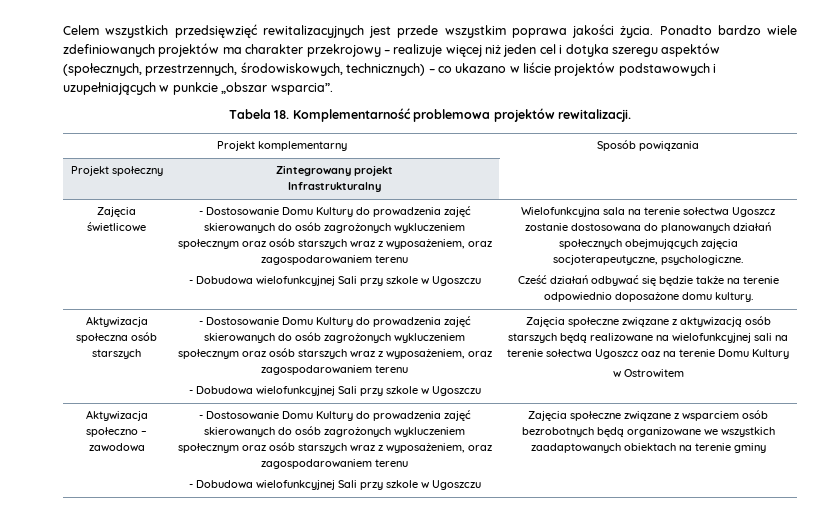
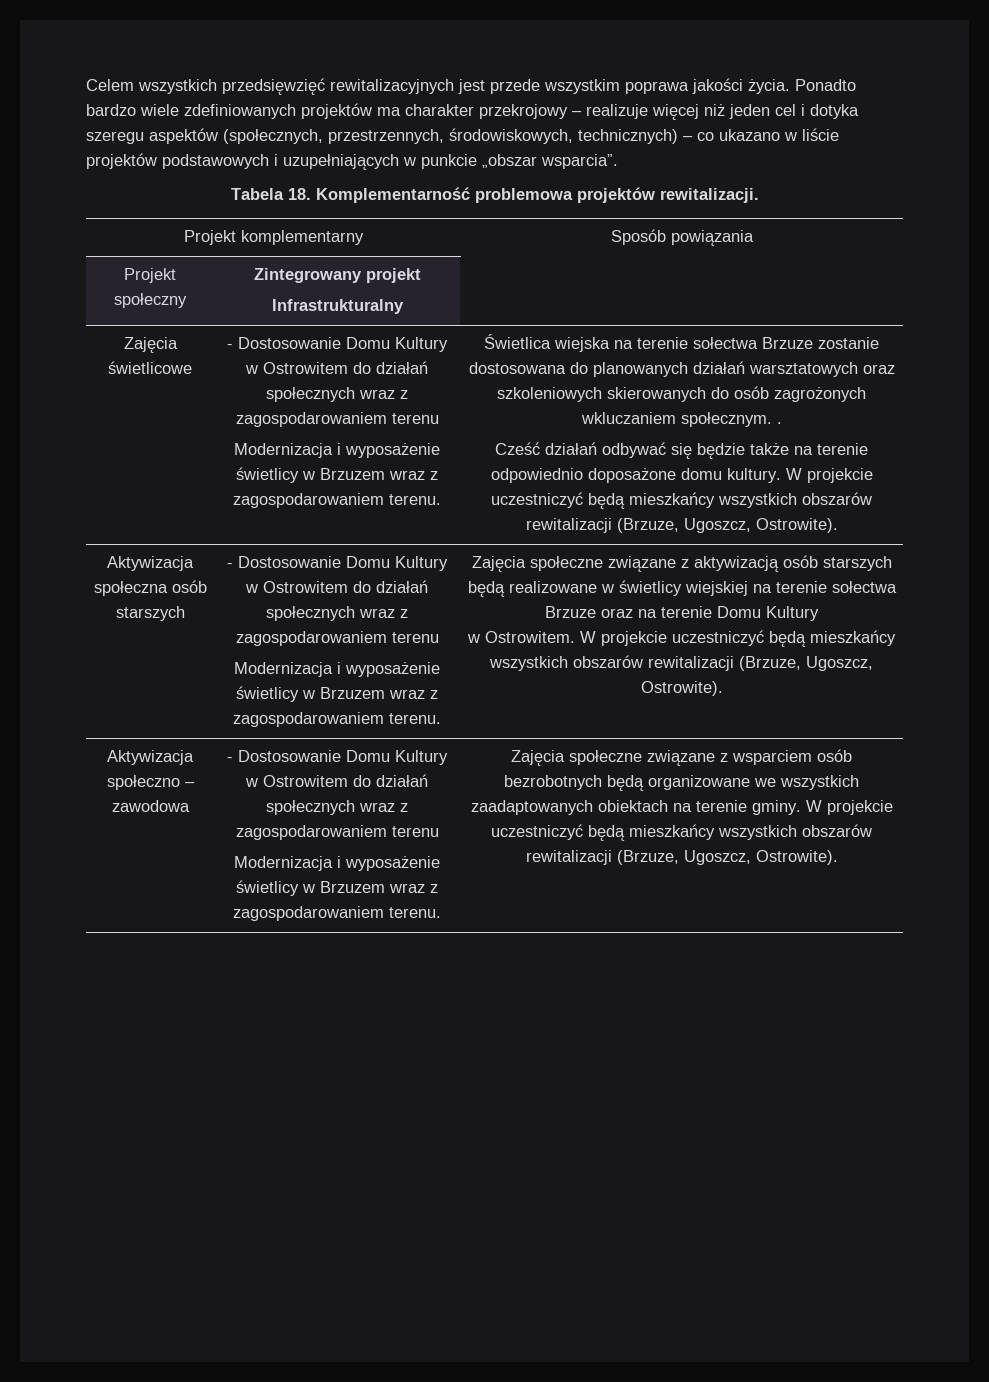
- Zajęcia świetlicowe | - Dostosowanie Domu Kultury do prowadzenia zajęć skierowanych do osób zagrożonych wykluczeniem społecznym oraz osób starszych wraz z wyposażeniem, oraz zagospodarowaniem terenu
- - Dobudowa wielofunkcyjnej Sali przy szkole w Ugoszczu | Wielofunkcyjna sala na terenie sołectwa Ugoszcz zostanie dostosowana do planowanych działań społecznych obejmujących zajęcia socjoterapeutyczne, psychologiczne.
+ Zajęcia świetlicowe | - Dostosowanie Domu Kultury w Ostrowitem do działań społecznych wraz z zagospodarowaniem terenu
+ Modernizacja i wyposażenie świetlicy w Brzuzem wraz z zagospodarowaniem terenu. | Świetlica wiejska na terenie sołectwa Brzuze zostanie dostosowana do planowanych działań warsztatowych oraz szkoleniowych skierowanych do osób zagrożonych wkluczaniem społecznym. .
- Cześć działań odbywać się będzie także na terenie odpowiednio doposażone domu kultury.
+ Cześć działań odbywać się będzie także na terenie odpowiednio doposażone domu kultury. W projekcie uczestniczyć będą mieszkańcy wszystkich obszarów rewitalizacji (Brzuze, Ugoszcz, Ostrowite).
- Aktywizacja społeczna osób starszych | - Dostosowanie Domu Kultury do prowadzenia zajęć skierowanych do osób zagrożonych wykluczeniem społecznym oraz osób starszych wraz z wyposażeniem, oraz zagospodarowaniem terenu
- - Dobudowa wielofunkcyjnej Sali przy szkole w Ugoszczu
+ Aktywizacja społeczna osób starszych | - Dostosowanie Domu Kultury w Ostrowitem do działań społecznych wraz z zagospodarowaniem terenu
+ Modernizacja i wyposażenie świetlicy w Brzuzem wraz z zagospodarowaniem terenu.
- Zajęcia społeczne związane z aktywizacją osób starszych będą realizowane na wielofunkcyjnej sali na terenie sołectwa Ugoszcz oaz na terenie Domu Kultury
+ Zajęcia społeczne związane z aktywizacją osób starszych będą realizowane w świetlicy wiejskiej na terenie sołectwa Brzuze oraz na terenie Domu Kultury
- w Ostrowitem
+ w Ostrowitem. W projekcie uczestniczyć będą mieszkańcy wszystkich obszarów rewitalizacji (Brzuze, Ugoszcz, Ostrowite).
- Aktywizacja społeczno – zawodowa | - Dostosowanie Domu Kultury do prowadzenia zajęć skierowanych do osób zagrożonych wykluczeniem społecznym oraz osób starszych wraz z wyposażeniem, oraz zagospodarowaniem terenu
- - Dobudowa wielofunkcyjnej Sali przy szkole w Ugoszczu
+ Aktywizacja społeczno – zawodowa | - Dostosowanie Domu Kultury w Ostrowitem do działań społecznych wraz z zagospodarowaniem terenu
+ Modernizacja i wyposażenie świetlicy w Brzuzem wraz z zagospodarowaniem terenu.
- Zajęcia społeczne związane z wsparciem osób bezrobotnych będą organizowane we wszystkich zaadaptowanych obiektach na terenie gminy
+ Zajęcia społeczne związane z wsparciem osób bezrobotnych będą organizowane we wszystkich zaadaptowanych obiektach na terenie gminy. W projekcie uczestniczyć będą mieszkańcy wszystkich obszarów rewitalizacji (Brzuze, Ugoszcz, Ostrowite).

